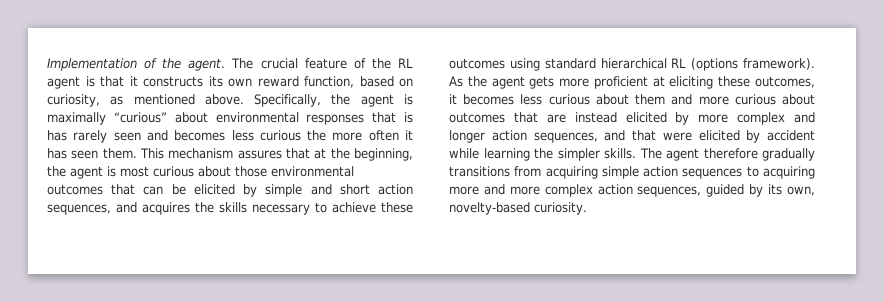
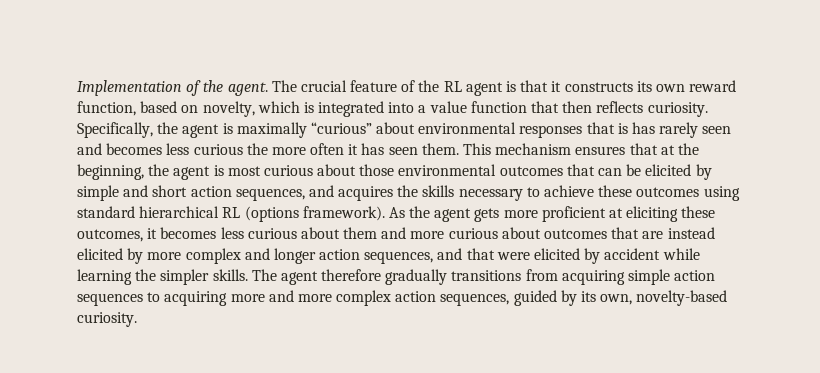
- The crucial feature of the RL agent is that it constructs its own reward function, based on curiosity, as mentioned above.
+ The crucial feature of the RL agent is that it constructs its own reward function, based on novelty, which is integrated into a value function that then reflects curiosity.
- This mechanism assures that at the beginning, the agent is most curious about those environmental outcomes that can be elicited by simple and short action sequences, and acquires the skills necessary to achieve these outcomes using standard hierarchical RL (options framework).
+ This mechanism ensures that at the beginning, the agent is most curious about those environmental outcomes that can be elicited by simple and short action sequences, and acquires the skills necessary to achieve these outcomes using standard hierarchical RL (options framework).

